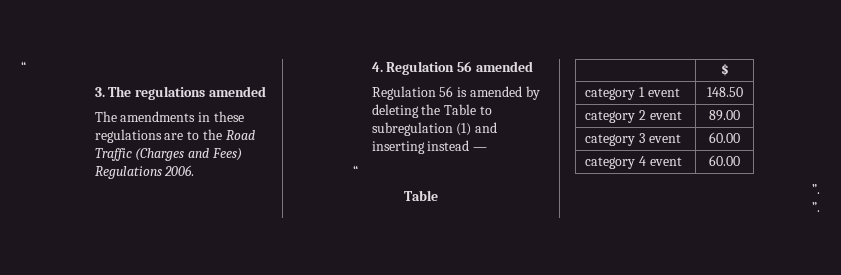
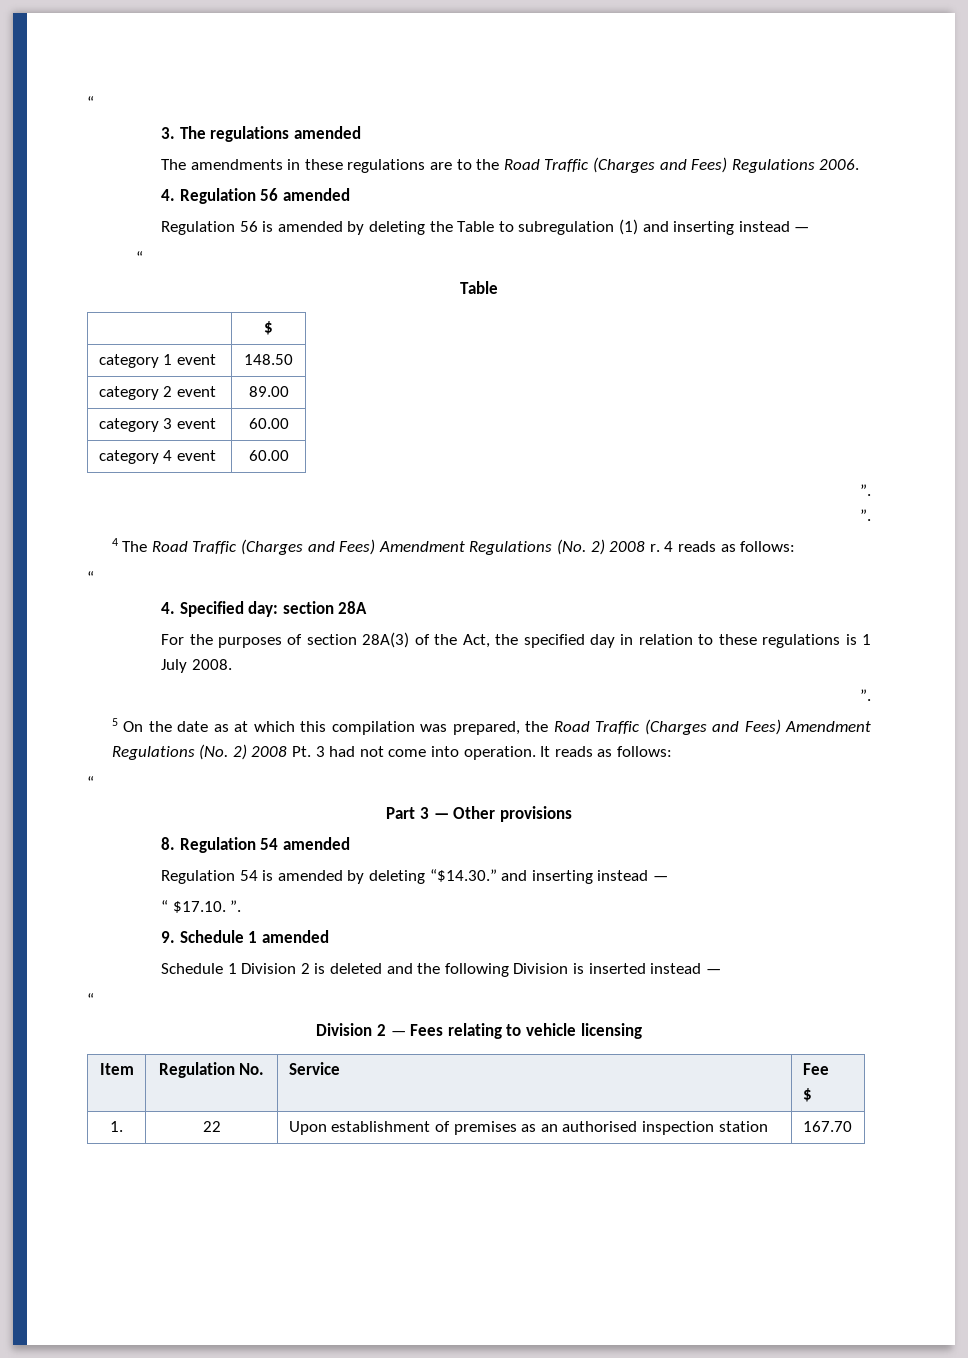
+ 4 The Road Traffic (Charges and Fees) Amendment Regulations (No. 2) 2008 r. 4 reads as follows:
+ “
+ 4. Specified day: section 28A
+ For the purposes of section 28A(3) of the Act, the specified day in relation to these regulations is 1 July 2008.
+ ”.
+ 5 On the date as at which this compilation was prepared, the Road Traffic (Charges and Fees) Amendment Regulations (No. 2) 2008 Pt. 3 had not come into operation. It reads as follows:
+ “
+ Part 3 — Other provisions
+ 8. Regulation 54 amended
+ Regulation 54 is amended by deleting “$14.30.” and inserting instead —
+ “ $17.10. ”.
+ 9. Schedule 1 amended
+ Schedule 1 Division 2 is deleted and the following Division is inserted instead —
+ “
+ Division 2 — Fees relating to vehicle licensing
+ Item | Regulation No. | Service | Fee
+ $
+ 1. | 22 | Upon establishment of premises as an authorised inspection station | 167.70

